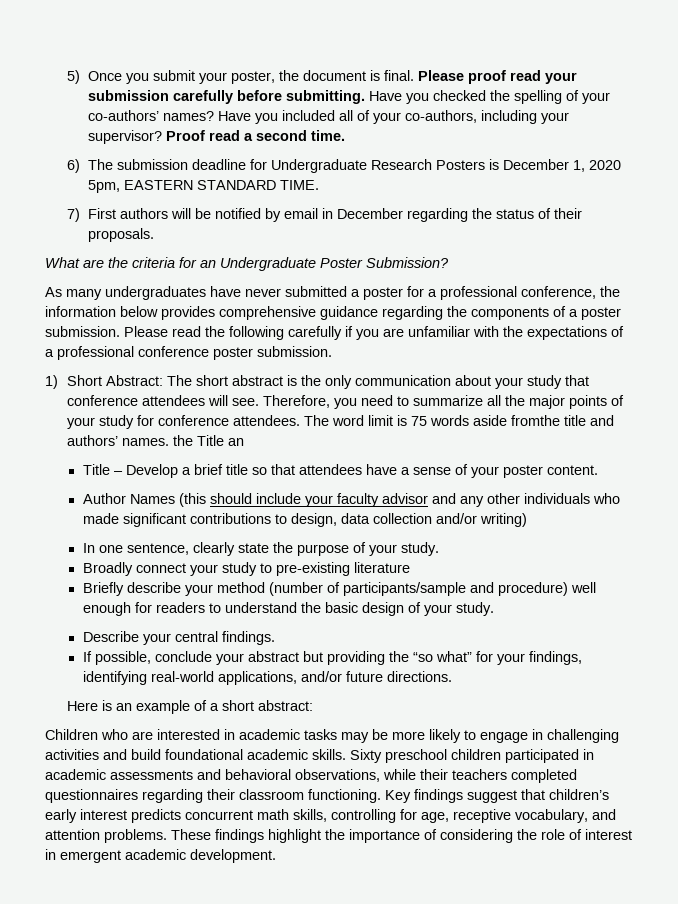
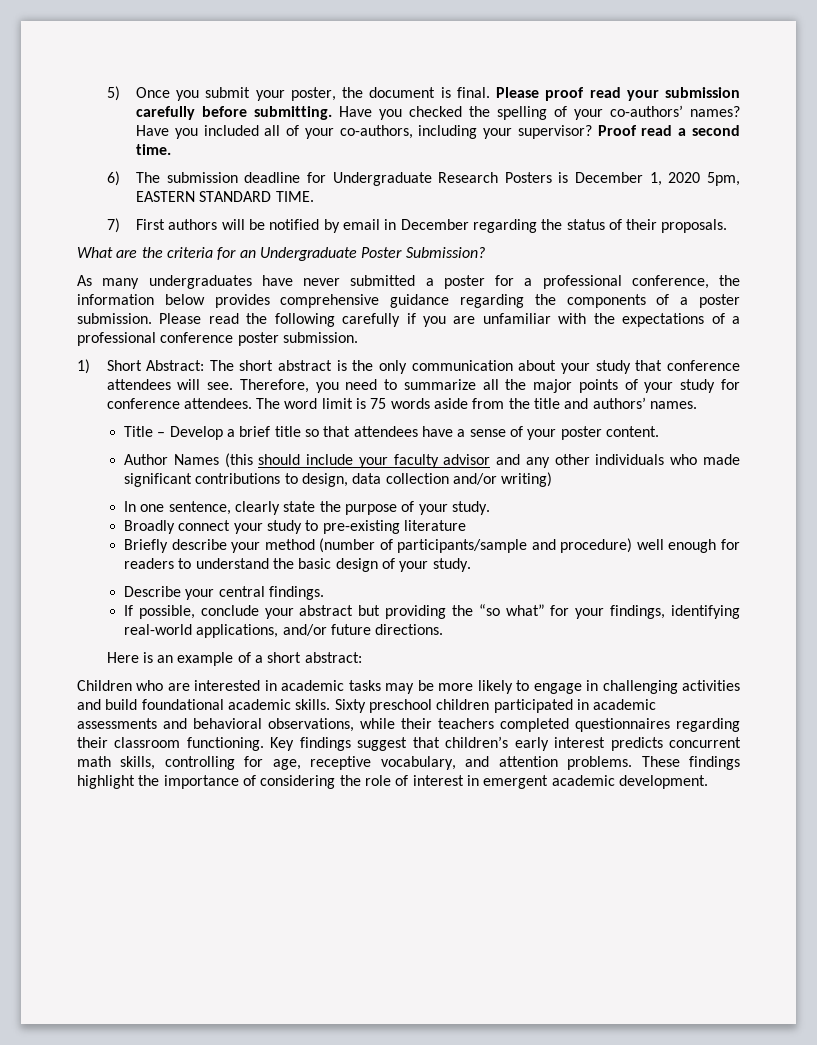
- The word limit is 75 words aside fromthe title and authors’ names. the Title an
+ The word limit is 75 words aside from the title and authors’ names.

